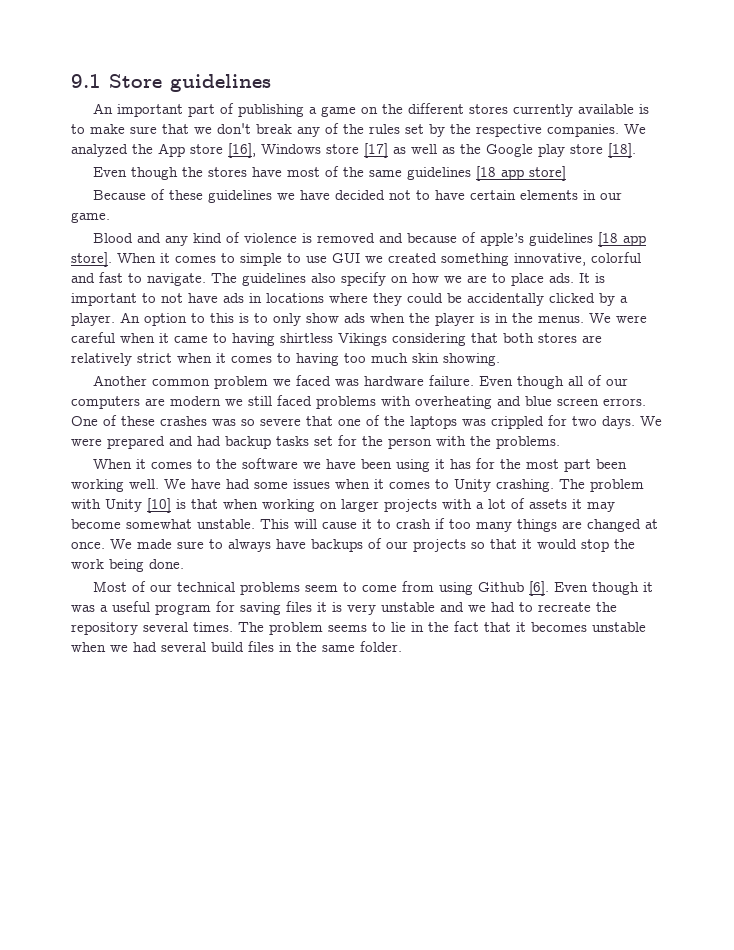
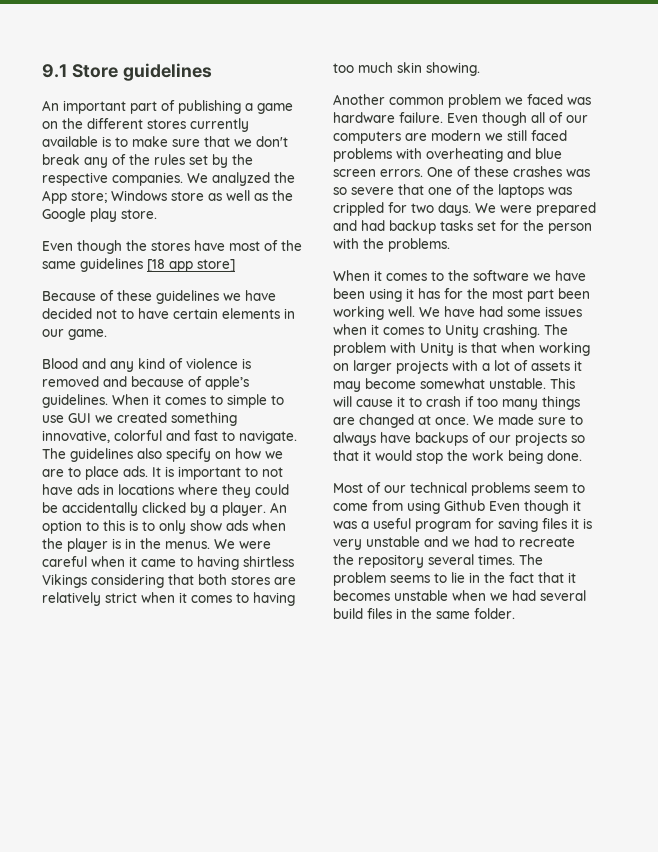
- We analyzed the App store [16], Windows store [17] as well as the Google play store [18].
+ We analyzed the App store; Windows store as well as the Google play store.
- Blood and any kind of violence is removed and because of apple’s guidelines [18 app store].
+ Blood and any kind of violence is removed and because of apple’s guidelines.
- The problem with Unity [10] is that when working on larger projects with a lot of assets it may become somewhat unstable.
+ The problem with Unity is that when working on larger projects with a lot of assets it may become somewhat unstable.
- Most of our technical problems seem to come from using Github [6]. Even though it was a useful program for saving files it is very unstable and we had to recreate the repository several times.
+ Most of our technical problems seem to come from using Github Even though it was a useful program for saving files it is very unstable and we had to recreate the repository several times.

